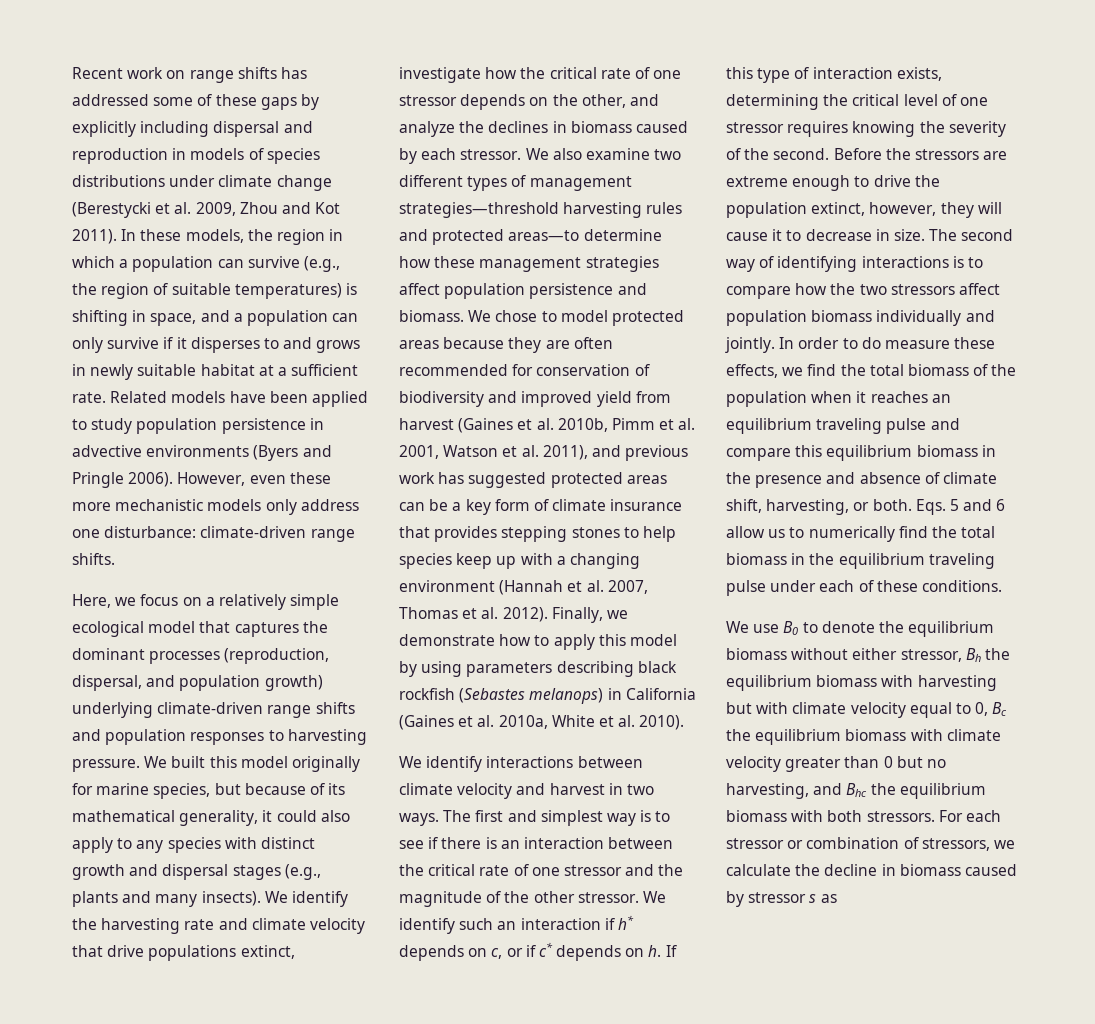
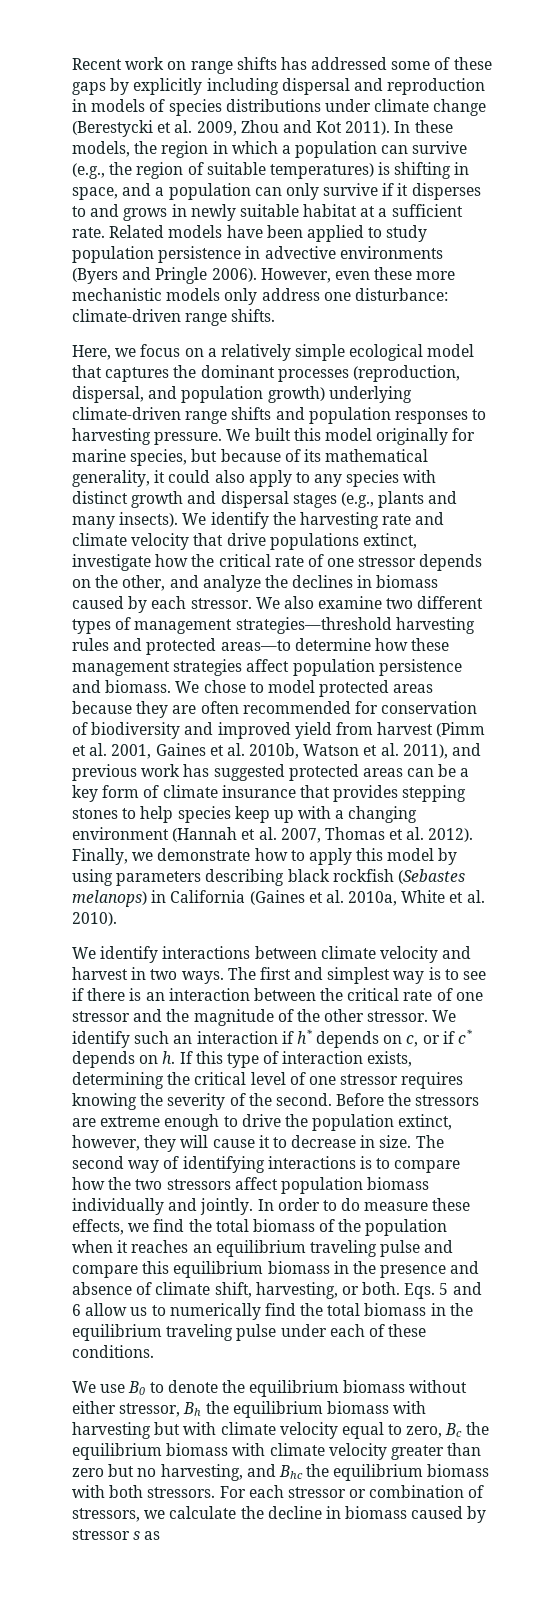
- We chose to model protected areas because they are often recommended for conservation of biodiversity and improved yield from harvest (Gaines et al. 2010b, Pimm et al. 2001, Watson et al. 2011), and previous work has suggested protected areas can be a key form of climate insurance that provides stepping stones to help species keep up with a changing environment (Hannah et al. 2007, Thomas et al. 2012).
+ We chose to model protected areas because they are often recommended for conservation of biodiversity and improved yield from harvest (Pimm et al. 2001, Gaines et al. 2010b, Watson et al. 2011), and previous work has suggested protected areas can be a key form of climate insurance that provides stepping stones to help species keep up with a changing environment (Hannah et al. 2007, Thomas et al. 2012).
- We use B0 to denote the equilibrium biomass without either stressor, Bh the equilibrium biomass with harvesting but with climate velocity equal to 0, Bc the equilibrium biomass with climate velocity greater than 0 but no harvesting, and Bhc the equilibrium biomass with both stressors.
+ We use B0 to denote the equilibrium biomass without either stressor, Bh the equilibrium biomass with harvesting but with climate velocity equal to zero, Bc the equilibrium biomass with climate velocity greater than zero but no harvesting, and Bhc the equilibrium biomass with both stressors.

